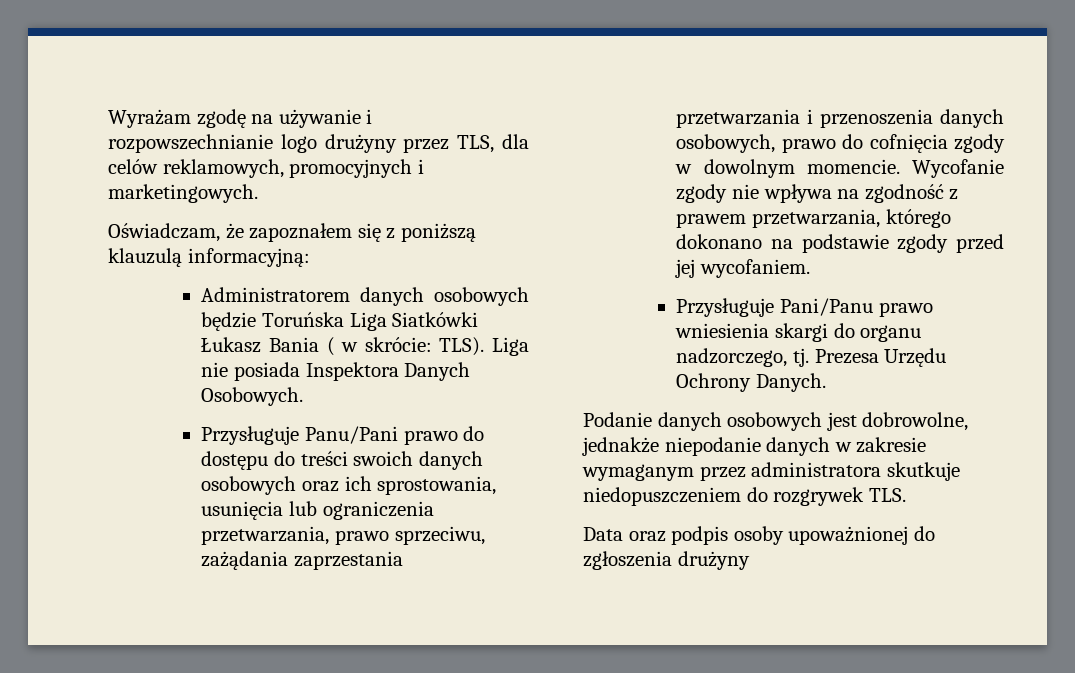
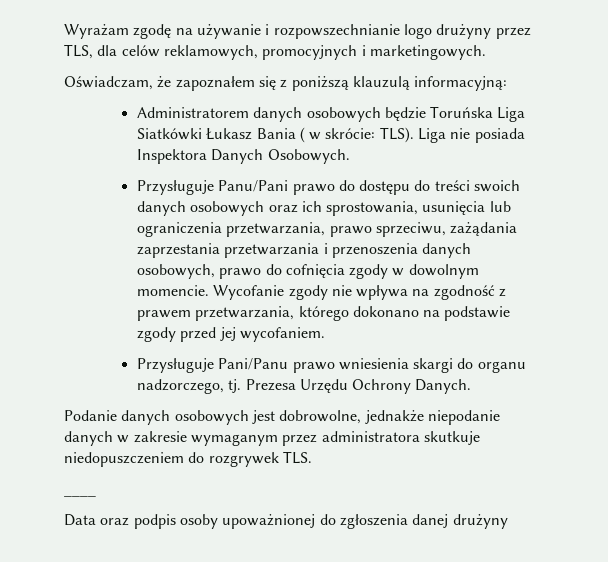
+ ____
- Data oraz podpis osoby upoważnionej do zgłoszenia drużyny
+ Data oraz podpis osoby upoważnionej do zgłoszenia danej drużyny

